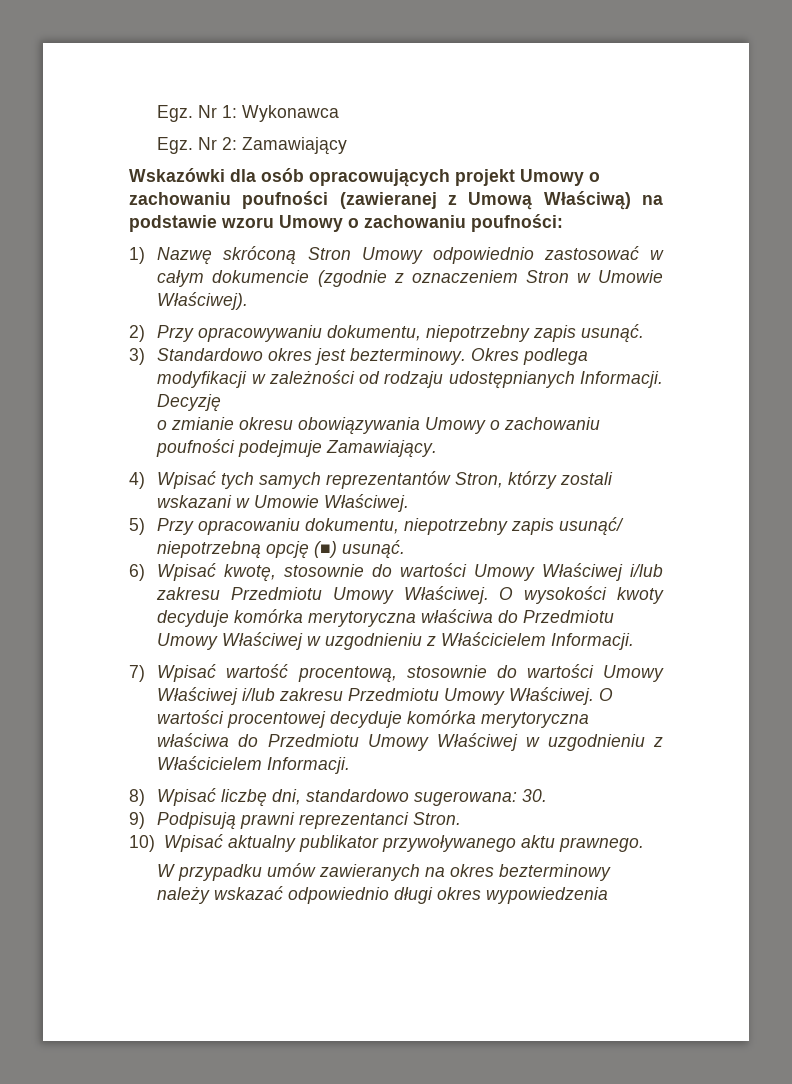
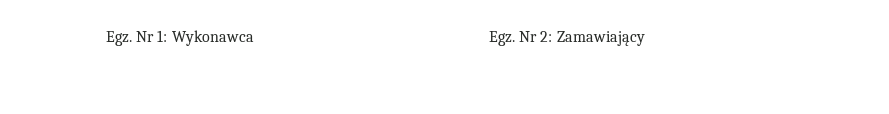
- Wskazówki dla osób opracowujących projekt Umowy o zachowaniu poufności (zawieranej z Umową Właściwą) na podstawie wzoru Umowy o zachowaniu poufności:
- 1) Nazwę skróconą Stron Umowy odpowiednio zastosować w całym dokumencie (zgodnie z oznaczeniem Stron w Umowie Właściwej).
- 2) Przy opracowywaniu dokumentu, niepotrzebny zapis usunąć.
- 3) Standardowo okres jest bezterminowy. Okres podlega modyfikacji w zależności od rodzaju udostępnianych Informacji. Decyzję
- o zmianie okresu obowiązywania Umowy o zachowaniu poufności podejmuje Zamawiający.
- 4) Wpisać tych samych reprezentantów Stron, którzy zostali wskazani w Umowie Właściwej.
- 5) Przy opracowaniu dokumentu, niepotrzebny zapis usunąć/ niepotrzebną opcję (■) usunąć.
- 6) Wpisać kwotę, stosownie do wartości Umowy Właściwej i/lub zakresu Przedmiotu Umowy Właściwej. O wysokości kwoty decyduje komórka merytoryczna właściwa do Przedmiotu Umowy Właściwej w uzgodnieniu z Właścicielem Informacji.
- 7) Wpisać wartość procentową, stosownie do wartości Umowy Właściwej i/lub zakresu Przedmiotu Umowy Właściwej. O wartości procentowej decyduje komórka merytoryczna właściwa do Przedmiotu Umowy Właściwej w uzgodnieniu z Właścicielem Informacji.
- 8) Wpisać liczbę dni, standardowo sugerowana: 30.
- 9) Podpisują prawni reprezentanci Stron.
- 10) Wpisać aktualny publikator przywoływanego aktu prawnego.
- W przypadku umów zawieranych na okres bezterminowy należy wskazać odpowiednio długi okres wypowiedzenia

